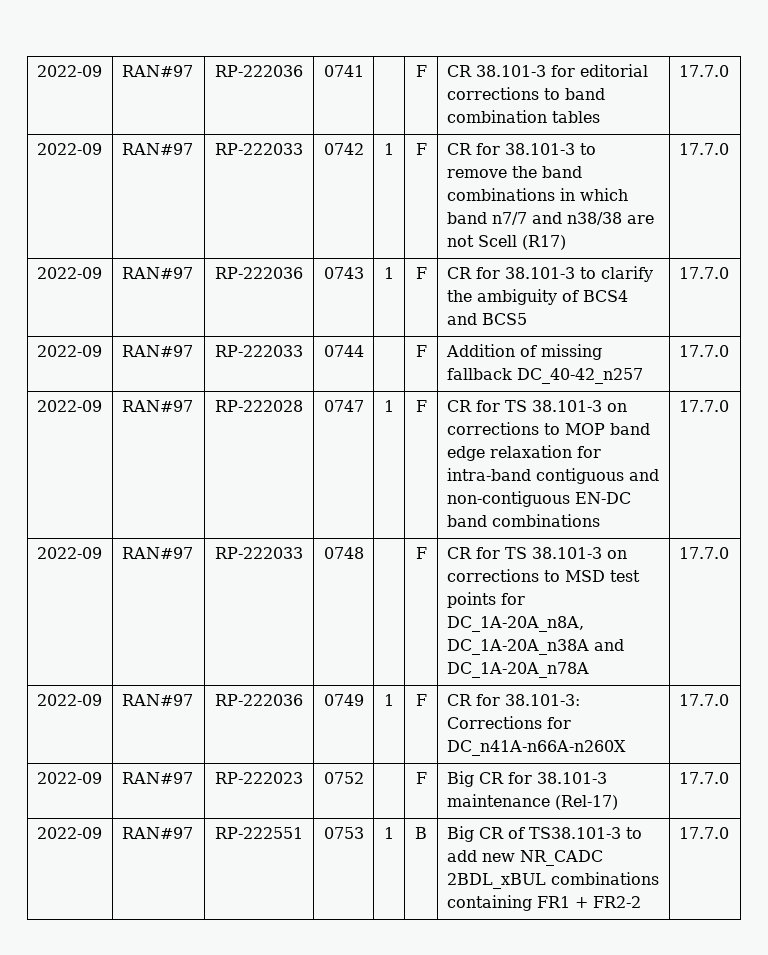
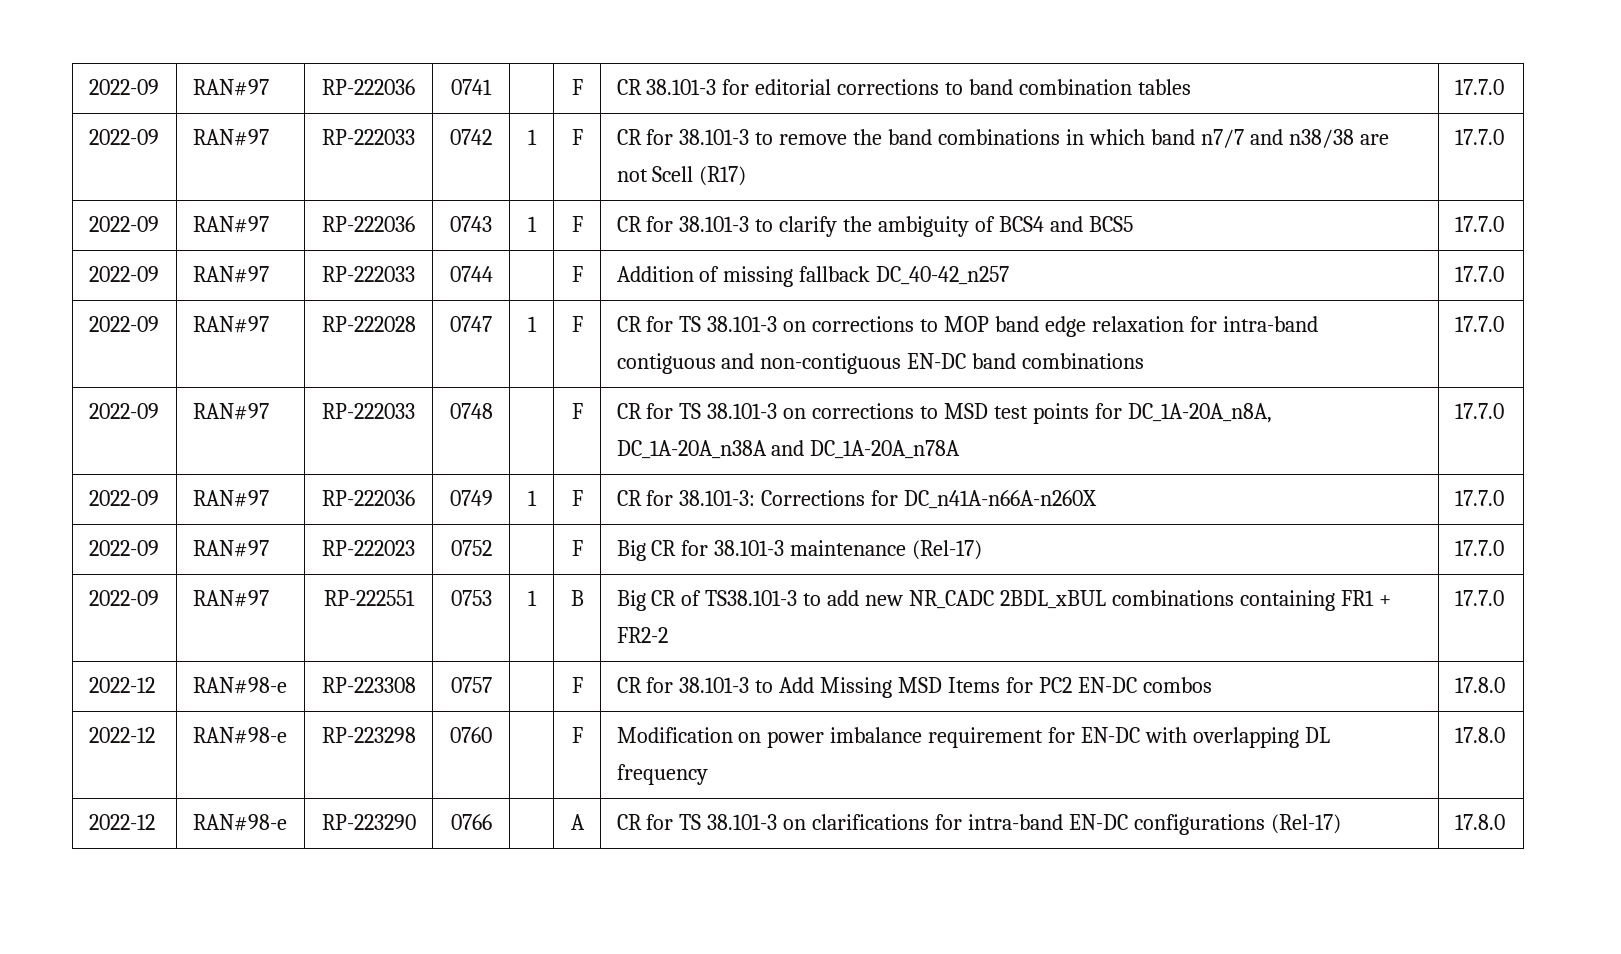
+ 2022-12 | RAN#98-e | RP-223308 | 0757 | | F | CR for 38.101-3 to Add Missing MSD Items for PC2 EN-DC combos | 17.8.0
+ 2022-12 | RAN#98-e | RP-223298 | 0760 | | F | Modification on power imbalance requirement for EN-DC with overlapping DL frequency | 17.8.0
+ 2022-12 | RAN#98-e | RP-223290 | 0766 | | A | CR for TS 38.101-3 on clarifications for intra-band EN-DC configurations (Rel-17) | 17.8.0

